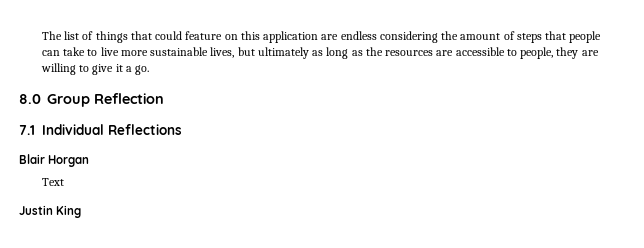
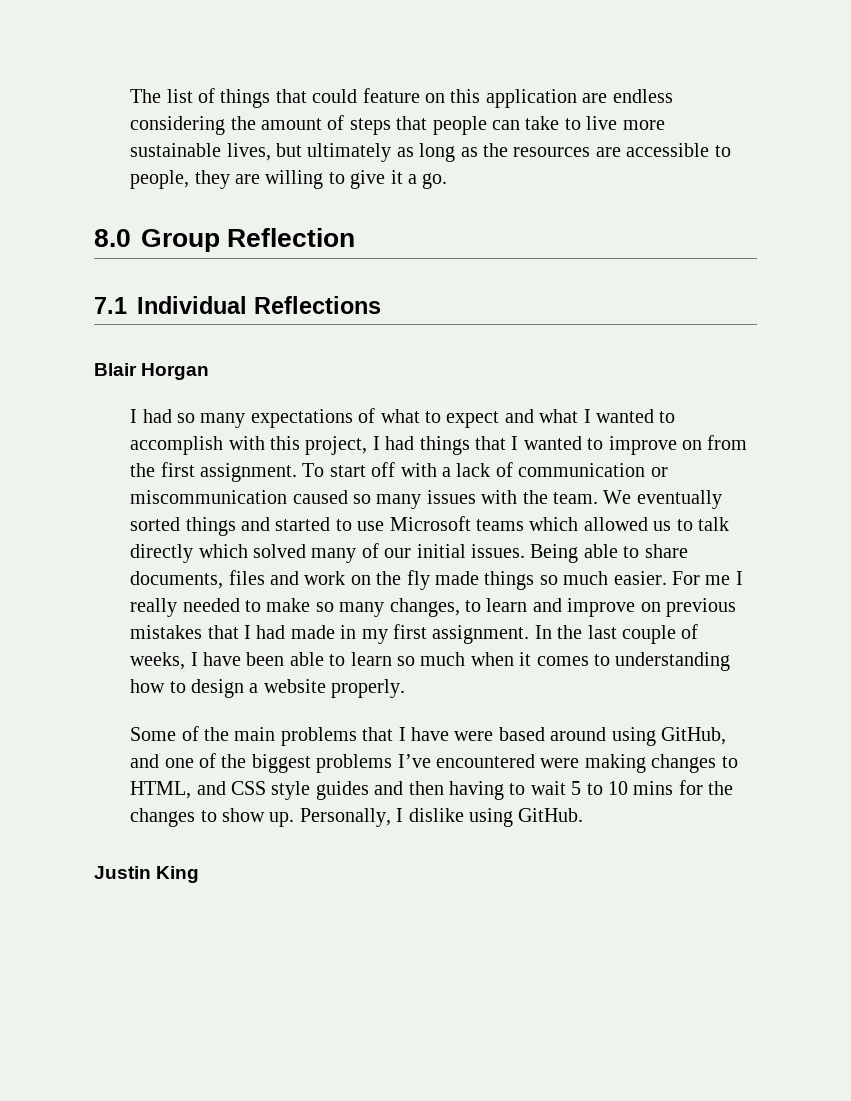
- Text
+ I had so many expectations of what to expect and what I wanted to accomplish with this project, I had things that I wanted to improve on from the first assignment. To start off with a lack of communication or miscommunication caused so many issues with the team. We eventually sorted things and started to use Microsoft teams which allowed us to talk directly which solved many of our initial issues. Being able to share documents, files and work on the fly made things so much easier. For me I really needed to make so many changes, to learn and improve on previous mistakes that I had made in my first assignment. In the last couple of weeks, I have been able to learn so much when it comes to understanding how to design a website properly.
+ Some of the main problems that I have were based around using GitHub, and one of the biggest problems I’ve encountered were making changes to HTML, and CSS style guides and then having to wait 5 to 10 mins for the changes to show up. Personally, I dislike using GitHub.

